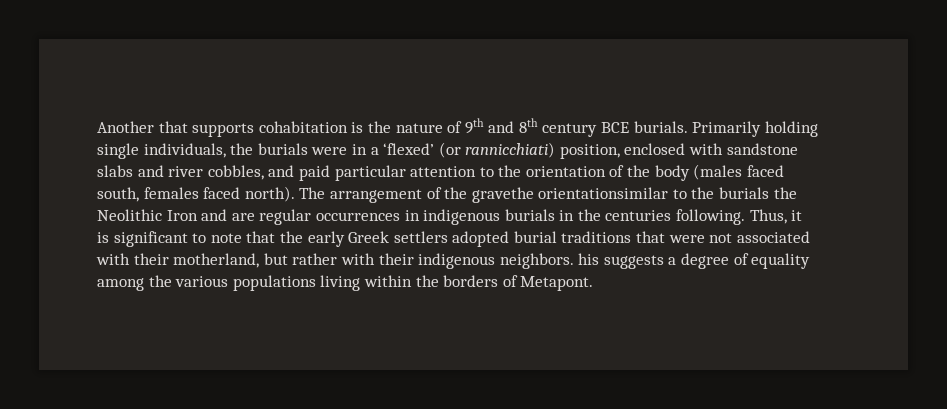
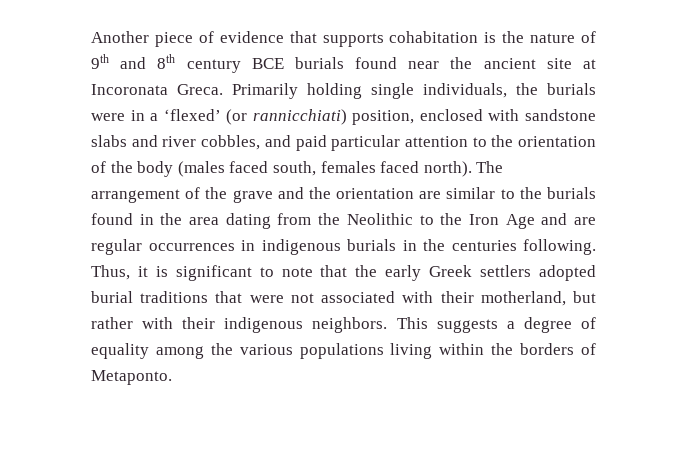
- Another that supports cohabitation is the nature of 9th and 8th century BCE burials.
+ Another piece of evidence that supports cohabitation is the nature of 9th and 8th century BCE burials found near the ancient site at Incoronata Greca.
- The arrangement of the gravethe orientationsimilar to the burials the Neolithic Iron and are regular occurrences in indigenous burials in the centuries following.
+ The arrangement of the grave and the orientation are similar to the burials found in the area dating from the Neolithic to the Iron Age and are regular occurrences in indigenous burials in the centuries following.
- Thus, it is significant to note that the early Greek settlers adopted burial traditions that were not associated with their motherland, but rather with their indigenous neighbors. his suggests a degree of equality among the various populations living within the borders of Metapont.
+ Thus, it is significant to note that the early Greek settlers adopted burial traditions that were not associated with their motherland, but rather with their indigenous neighbors. This suggests a degree of equality among the various populations living within the borders of Metaponto.

